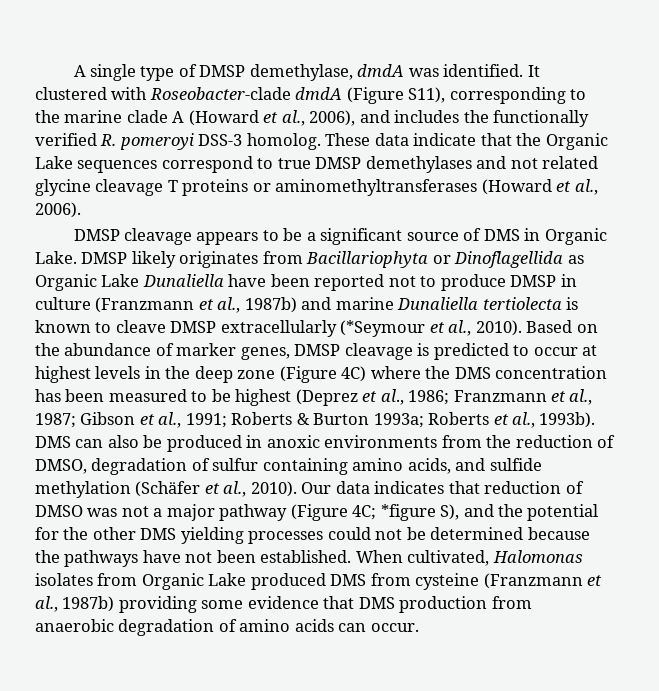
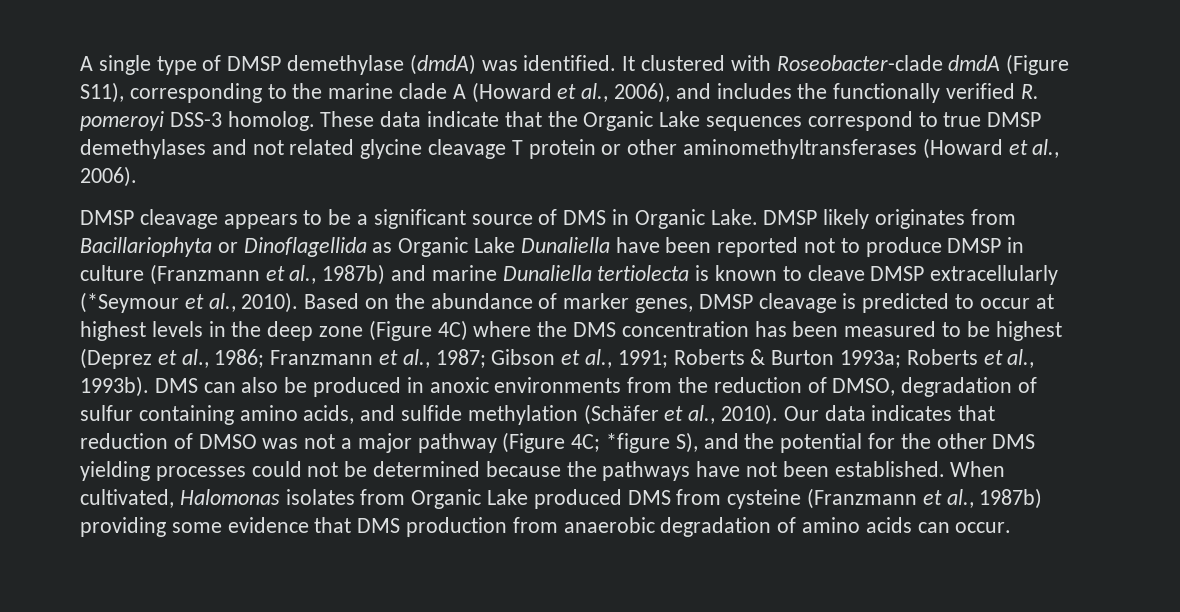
- A single type of DMSP demethylase, dmdA was identified.
+ A single type of DMSP demethylase (dmdA) was identified.
- These data indicate that the Organic Lake sequences correspond to true DMSP demethylases and not related glycine cleavage T proteins or aminomethyltransferases (Howard et al., 2006).
+ These data indicate that the Organic Lake sequences correspond to true DMSP demethylases and not related glycine cleavage T protein or other aminomethyltransferases (Howard et al., 2006).

